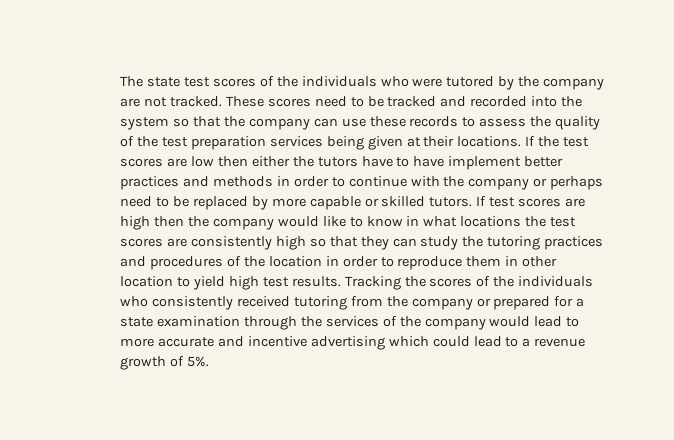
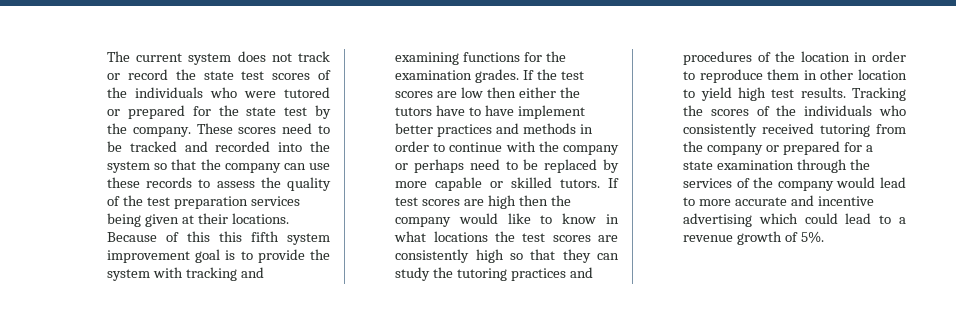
- The state test scores of the individuals who were tutored by the company are not tracked.
+ The current system does not track or record the state test scores of the individuals who were tutored or prepared for the state test by the company.
+ Because of this this fifth system improvement goal is to provide the system with tracking and examining functions for the examination grades.

